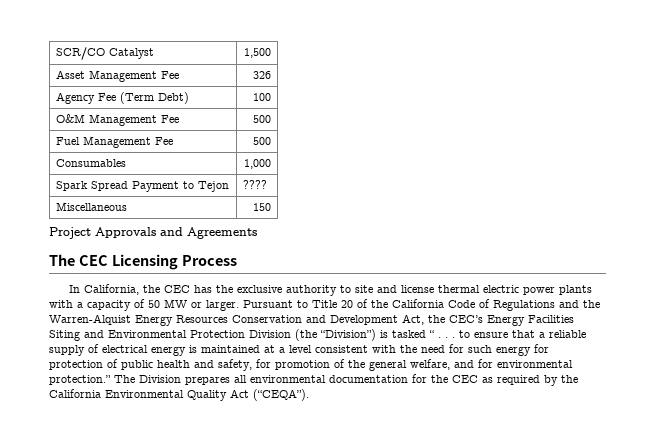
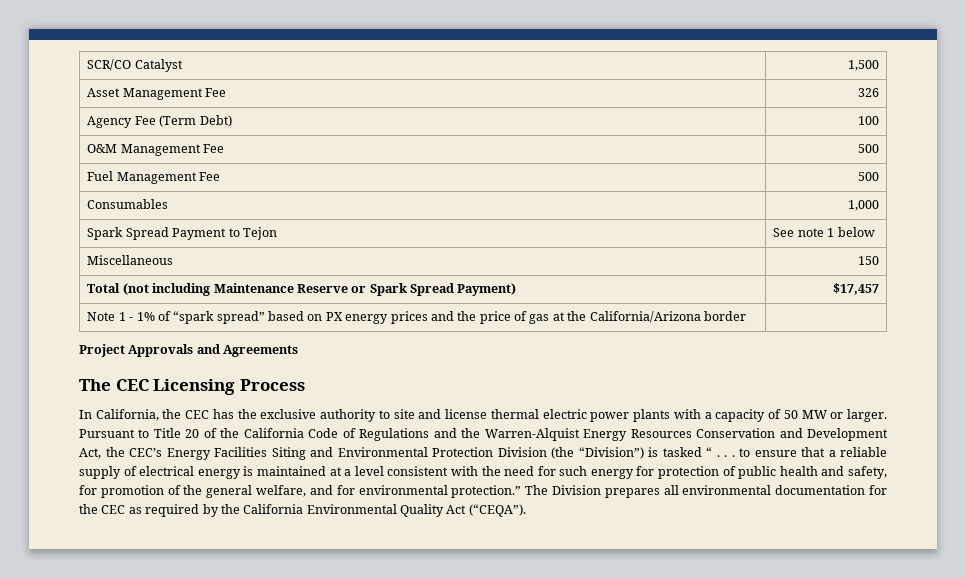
- Spark Spread Payment to Tejon | ????
+ Spark Spread Payment to Tejon | See note 1 below
  Miscellaneous | 150
+ Total (not including Maintenance Reserve or Spark Spread Payment) | $17,457
+ Note 1 - 1% of “spark spread” based on PX energy prices and the price of gas at the California/Arizona border |

